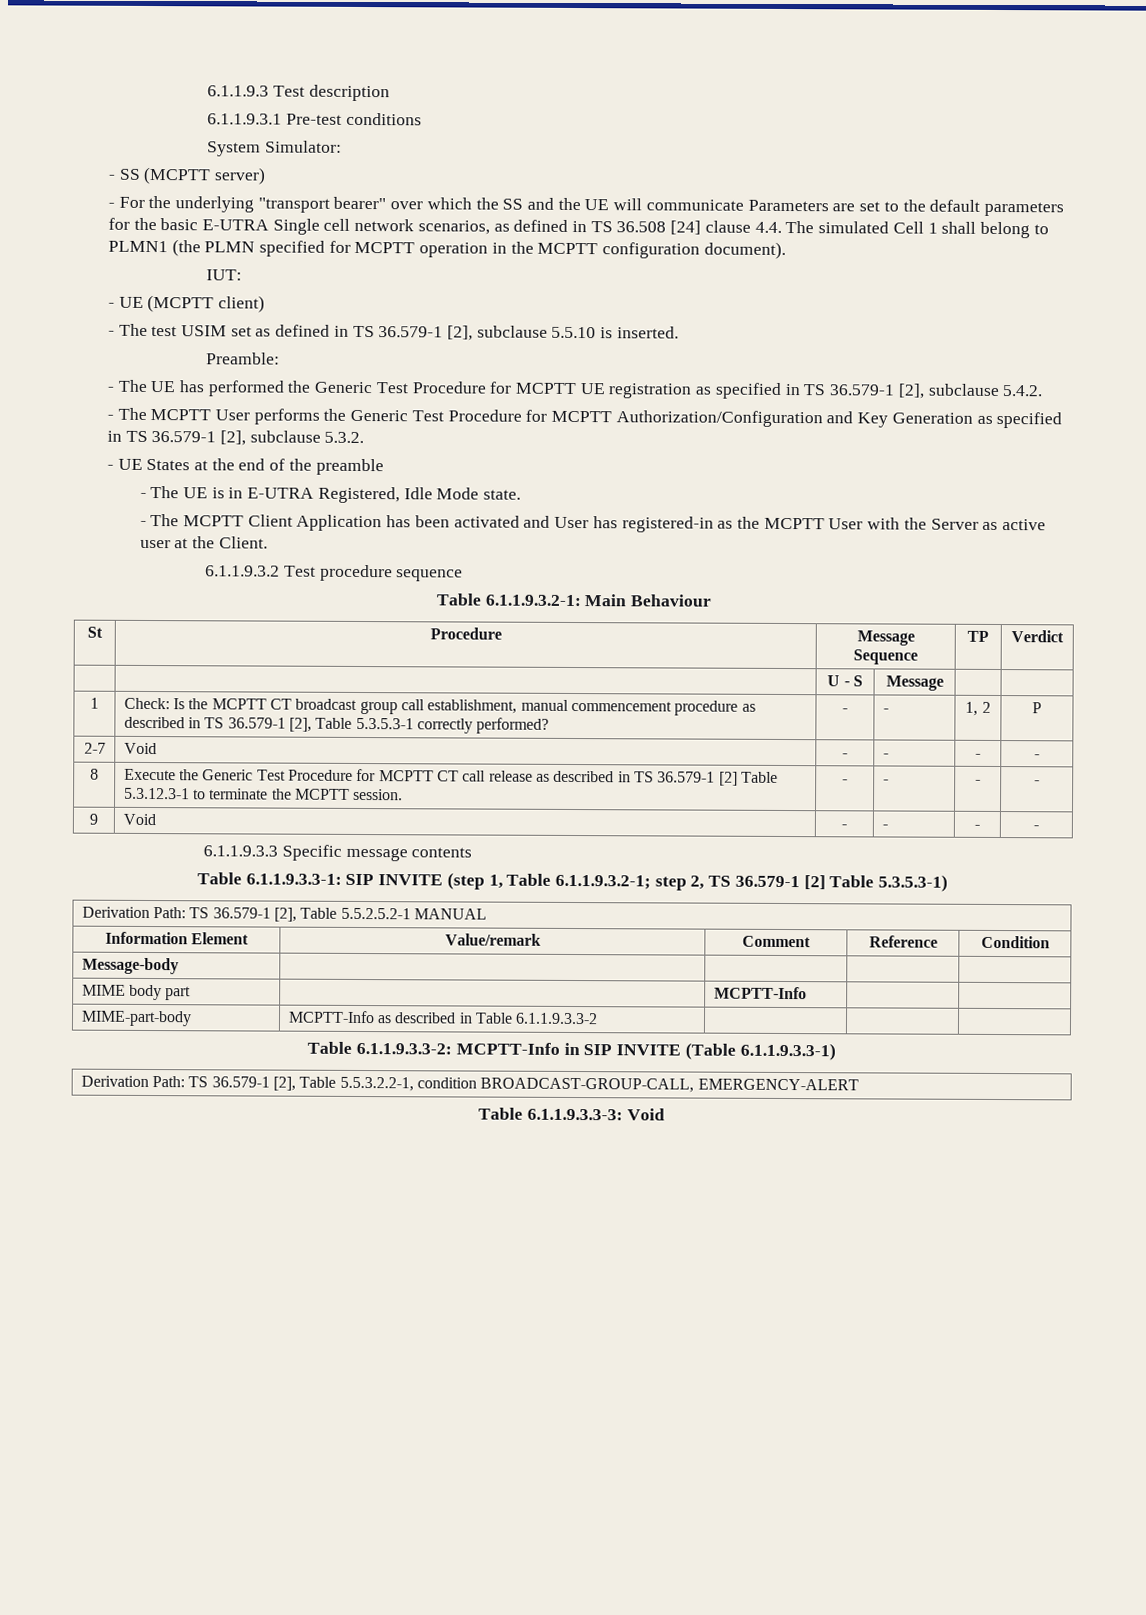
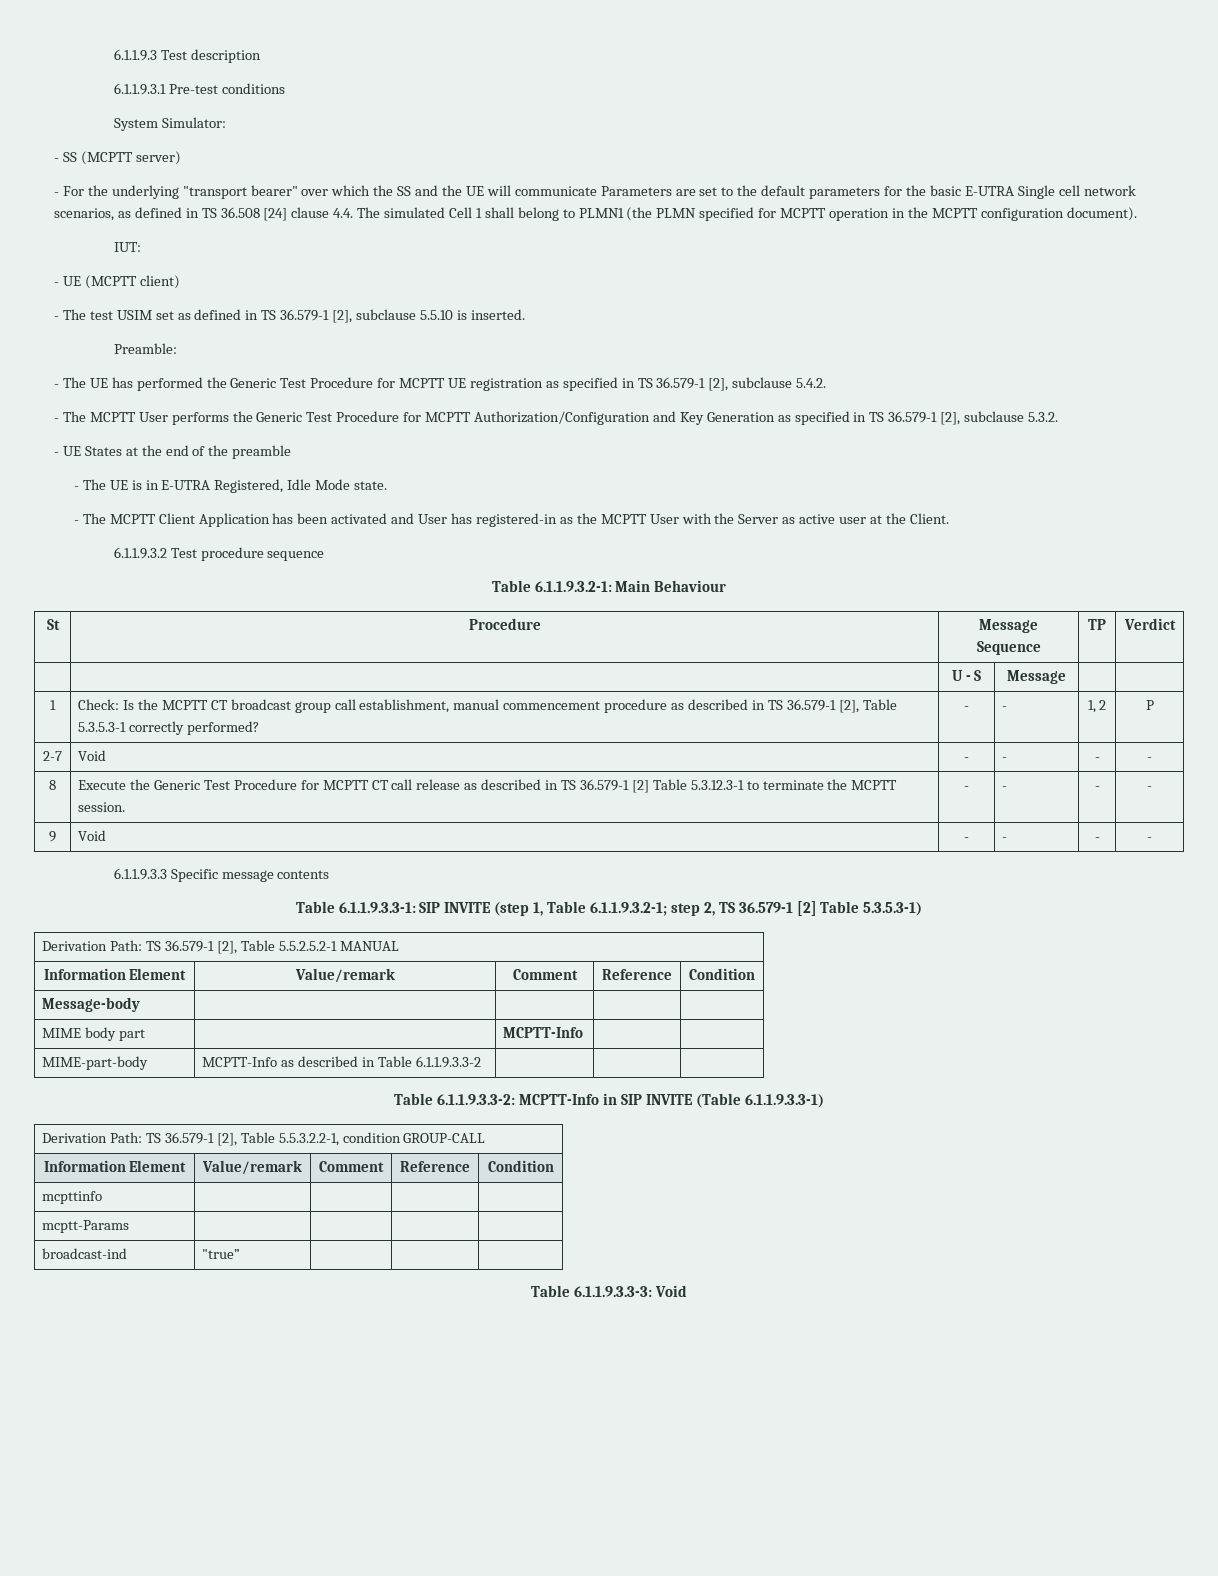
- Derivation Path: TS 36.579-1 [2], Table 5.5.3.2.2-1, condition BROADCAST-GROUP-CALL, EMERGENCY-ALERT
+ Derivation Path: TS 36.579-1 [2], Table 5.5.3.2.2-1, condition GROUP-CALL
+ Information Element | Value/remark | Comment | Reference | Condition
+ mcpttinfo | | | |
+ mcptt-Params | | | |
+ broadcast-ind | "true” | | |

